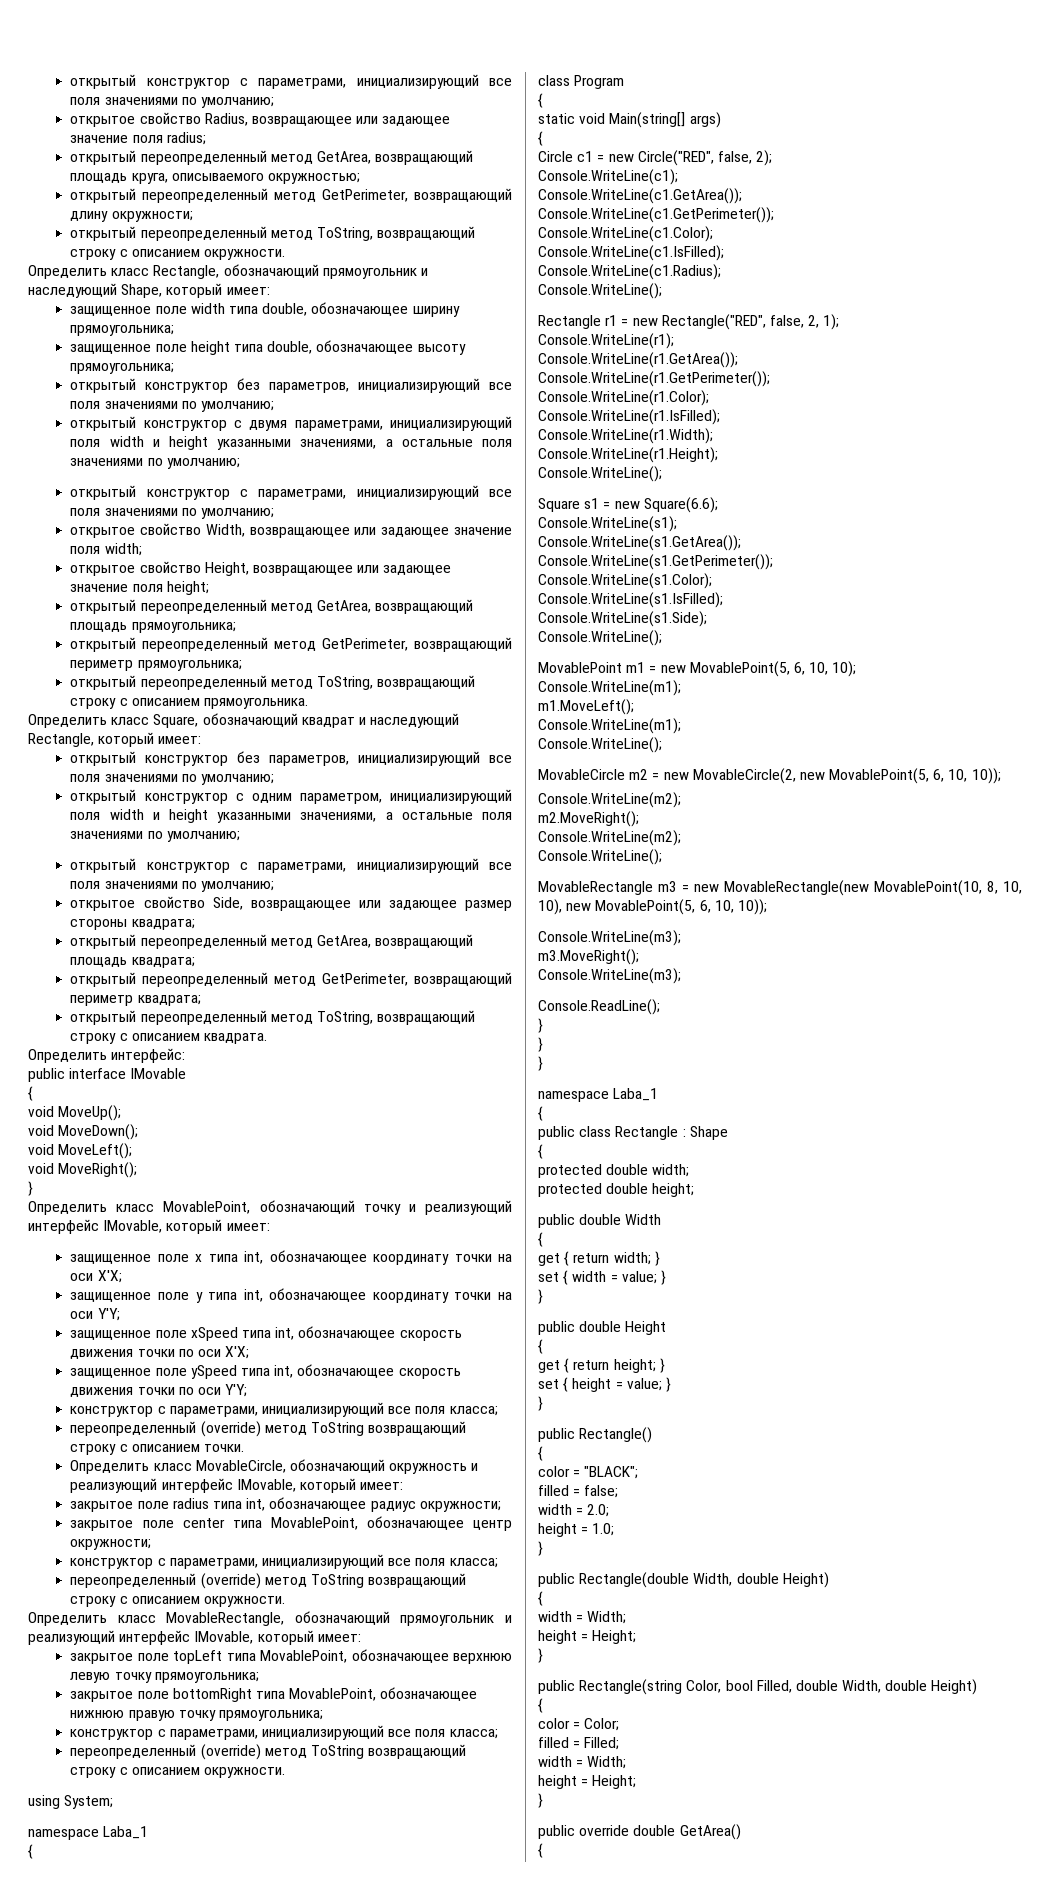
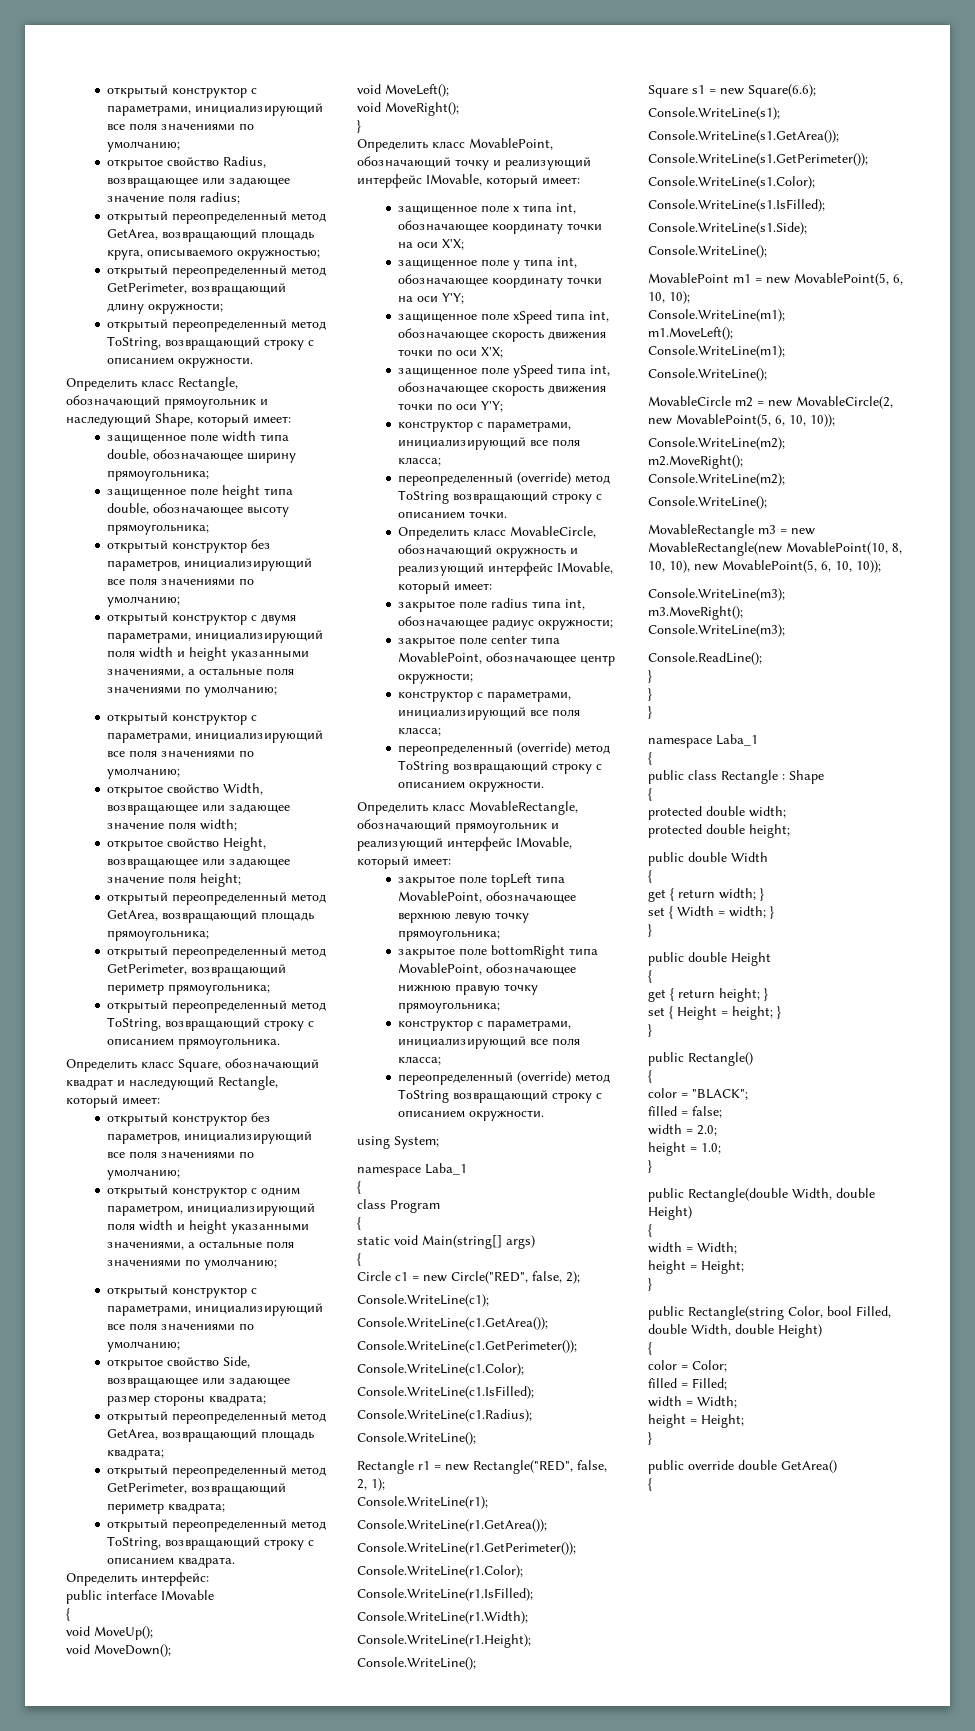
- set { width = value; }
+ set { Width = width; }
- set { height = value; }
+ set { Height = height; }

